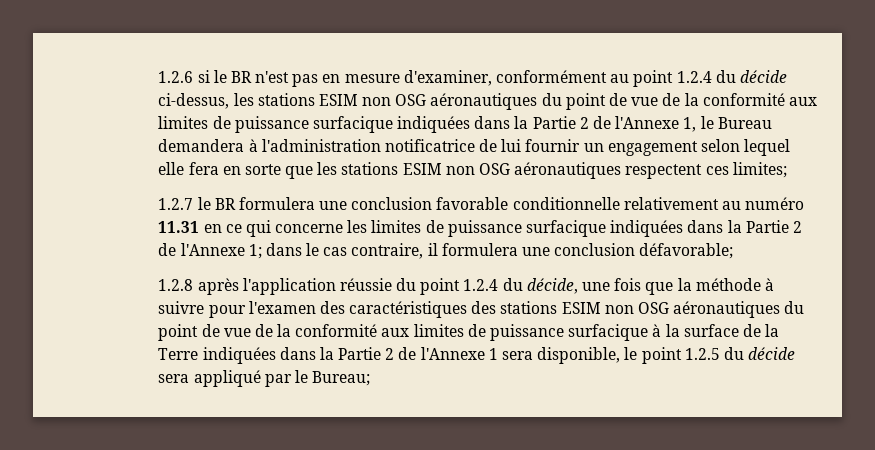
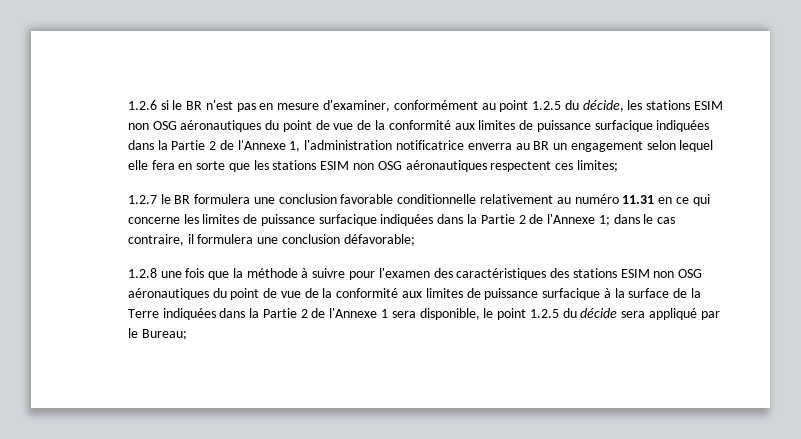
- 1.2.6 si le BR n'est pas en mesure d'examiner, conformément au point 1.2.4 du décide ci-dessus, les stations ESIM non OSG aéronautiques du point de vue de la conformité aux limites de puissance surfacique indiquées dans la Partie 2 de l'Annexe 1, le Bureau demandera à l'administration notificatrice de lui fournir un engagement selon lequel elle fera en sorte que les stations ESIM non OSG aéronautiques respectent ces limites;
+ 1.2.6 si le BR n'est pas en mesure d'examiner, conformément au point 1.2.5 du décide, les stations ESIM non OSG aéronautiques du point de vue de la conformité aux limites de puissance surfacique indiquées dans la Partie 2 de l'Annexe 1, l'administration notificatrice enverra au BR un engagement selon lequel elle fera en sorte que les stations ESIM non OSG aéronautiques respectent ces limites;
- 1.2.8 après l'application réussie du point 1.2.4 du décide, une fois que la méthode à suivre pour l'examen des caractéristiques des stations ESIM non OSG aéronautiques du point de vue de la conformité aux limites de puissance surfacique à la surface de la Terre indiquées dans la Partie 2 de l'Annexe 1 sera disponible, le point 1.2.5 du décide sera appliqué par le Bureau;
+ 1.2.8 une fois que la méthode à suivre pour l'examen des caractéristiques des stations ESIM non OSG aéronautiques du point de vue de la conformité aux limites de puissance surfacique à la surface de la Terre indiquées dans la Partie 2 de l'Annexe 1 sera disponible, le point 1.2.5 du décide sera appliqué par le Bureau;

